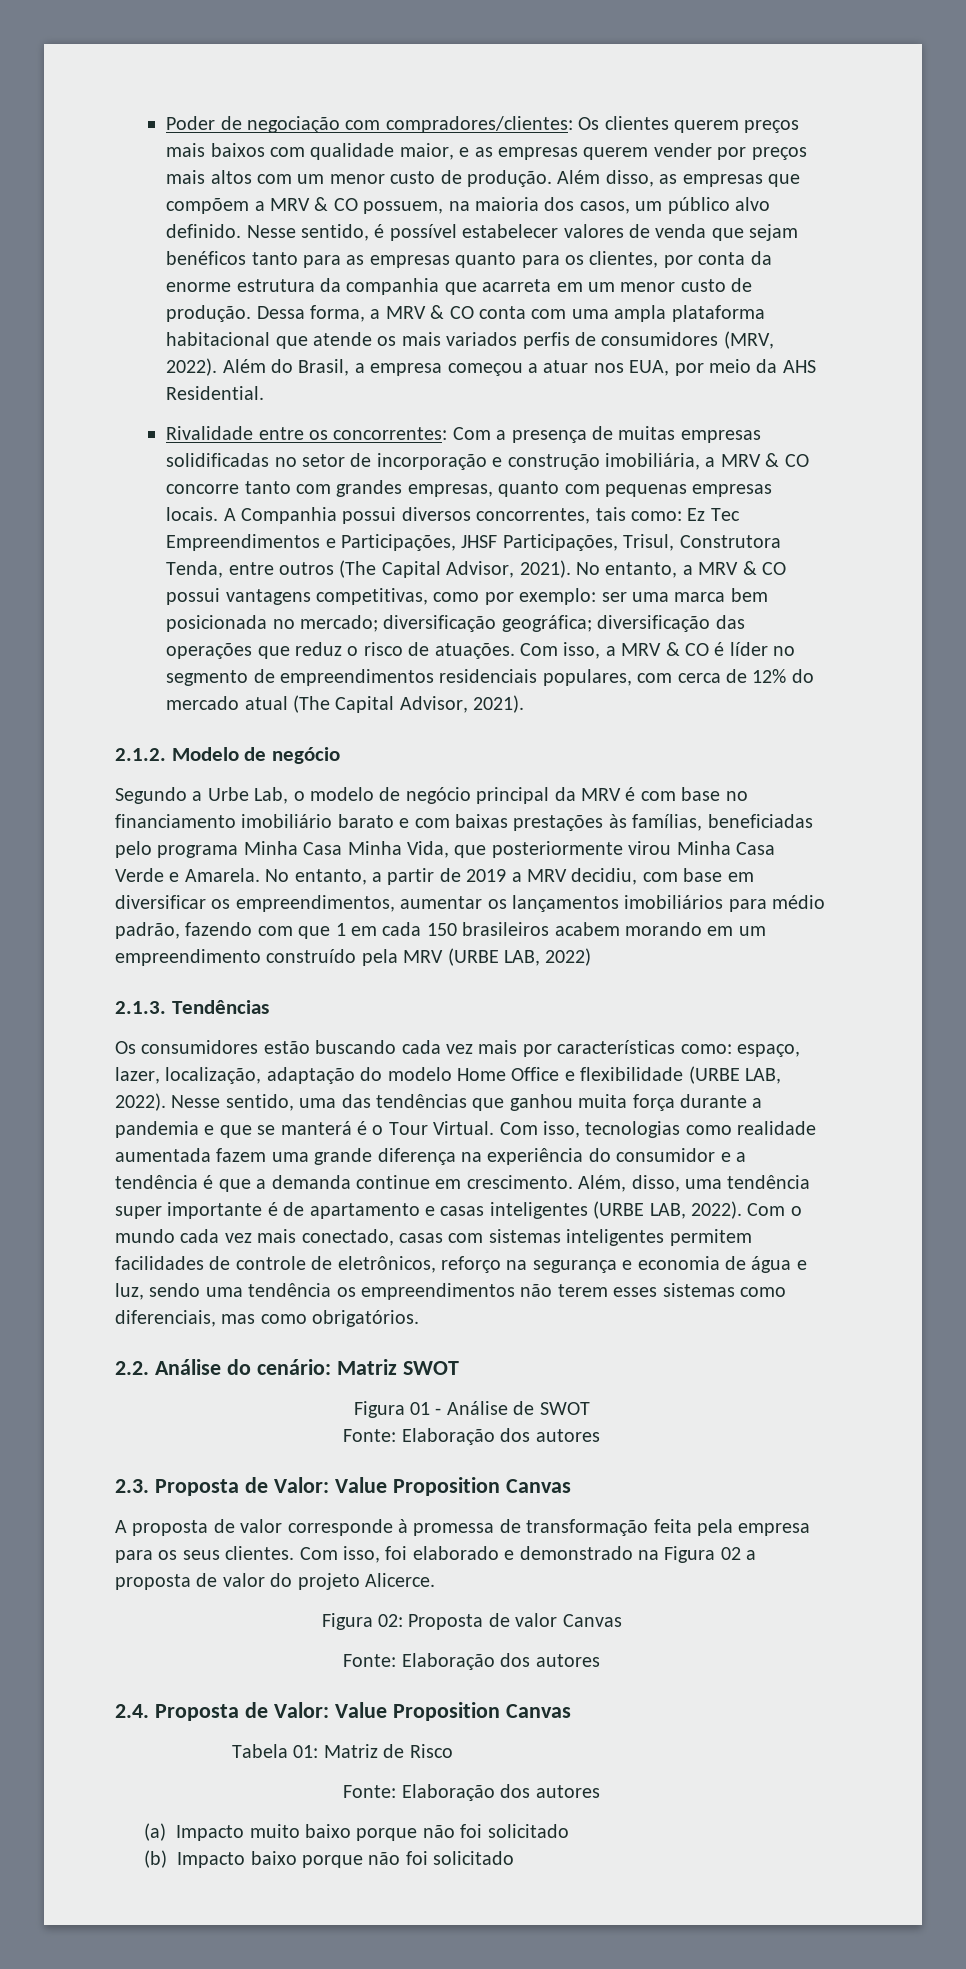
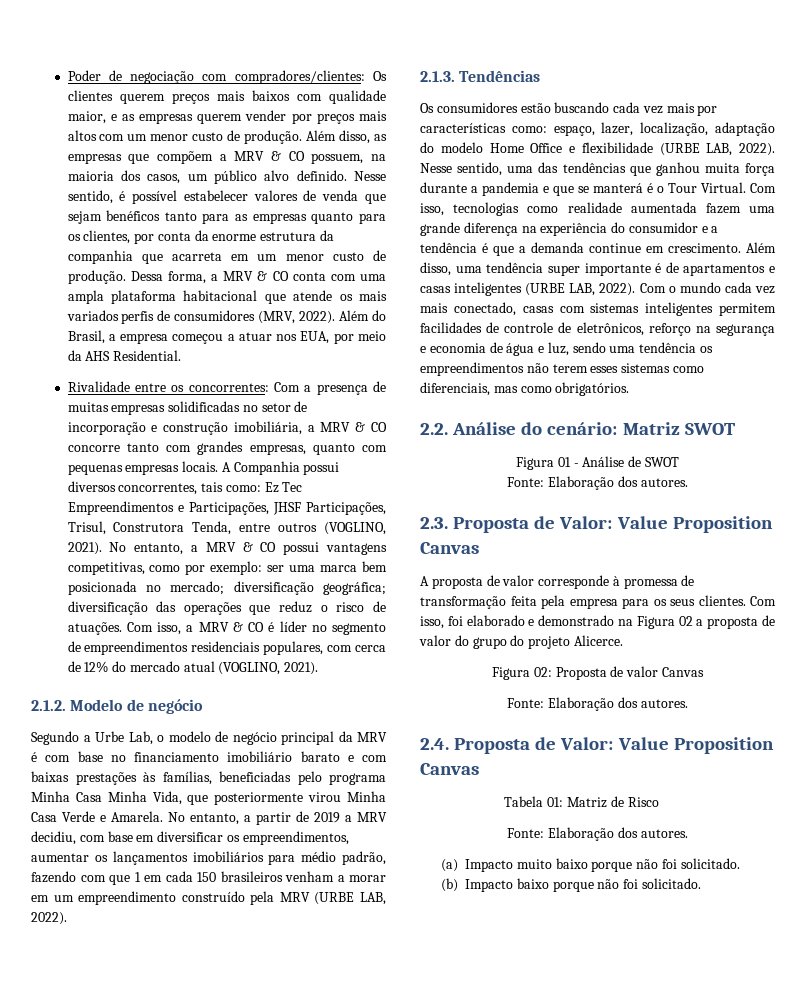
- A Companhia possui diversos concorrentes, tais como: Ez Tec Empreendimentos e Participações, JHSF Participações, Trisul, Construtora Tenda, entre outros (The Capital Advisor, 2021).
+ A Companhia possui diversos concorrentes, tais como: Ez Tec Empreendimentos e Participações, JHSF Participações, Trisul, Construtora Tenda, entre outros (VOGLINO, 2021).
- Com isso, a MRV & CO é líder no segmento de empreendimentos residenciais populares, com cerca de 12% do mercado atual (The Capital Advisor, 2021).
+ Com isso, a MRV & CO é líder no segmento de empreendimentos residenciais populares, com cerca de 12% do mercado atual (VOGLINO, 2021).
- No entanto, a partir de 2019 a MRV decidiu, com base em diversificar os empreendimentos, aumentar os lançamentos imobiliários para médio padrão, fazendo com que 1 em cada 150 brasileiros acabem morando em um empreendimento construído pela MRV (URBE LAB, 2022)
+ No entanto, a partir de 2019 a MRV decidiu, com base em diversificar os empreendimentos, aumentar os lançamentos imobiliários para médio padrão, fazendo com que 1 em cada 150 brasileiros venham a morar em um empreendimento construído pela MRV (URBE LAB, 2022).
- Além, disso, uma tendência super importante é de apartamento e casas inteligentes (URBE LAB, 2022).
+ Além disso, uma tendência super importante é de apartamentos e casas inteligentes (URBE LAB, 2022).
  Figura 01 - Análise de SWOT
- Fonte: Elaboração dos autores
+ Fonte: Elaboração dos autores.
- Com isso, foi elaborado e demonstrado na Figura 02 a proposta de valor do projeto Alicerce.
+ Com isso, foi elaborado e demonstrado na Figura 02 a proposta de valor do grupo do projeto Alicerce.
  Figura 02: Proposta de valor Canvas
- Fonte: Elaboração dos autores
+ Fonte: Elaboração dos autores.
  Tabela 01: Matriz de Risco
- Fonte: Elaboração dos autores
+ Fonte: Elaboração dos autores.
- (a) Impacto muito baixo porque não foi solicitado
+ (a) Impacto muito baixo porque não foi solicitado.
- (b) Impacto baixo porque não foi solicitado
+ (b) Impacto baixo porque não foi solicitado.

